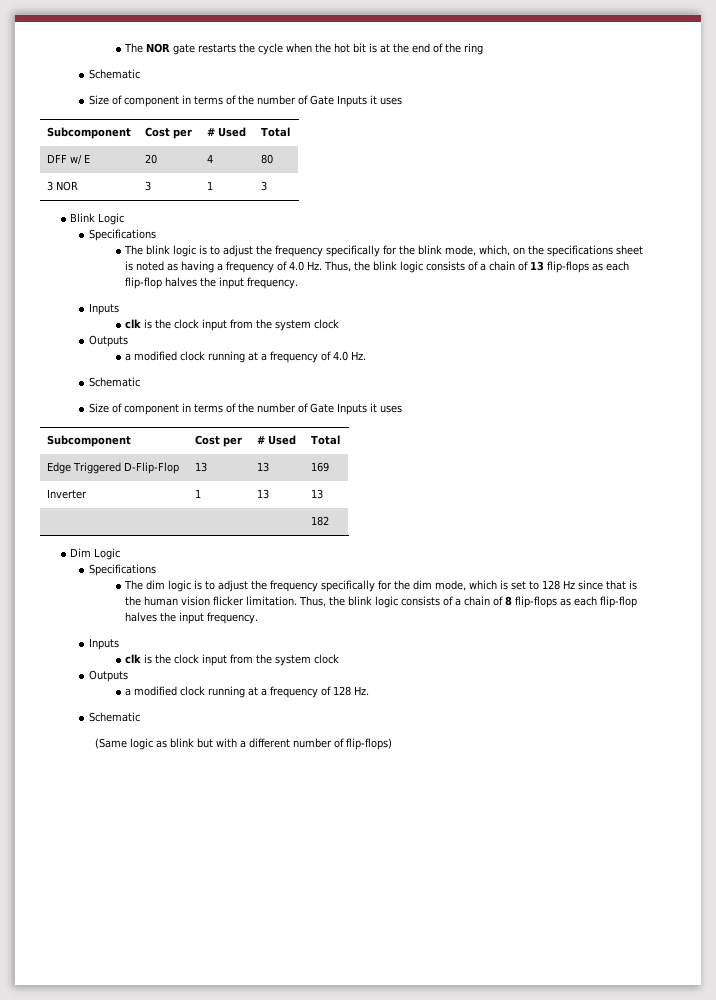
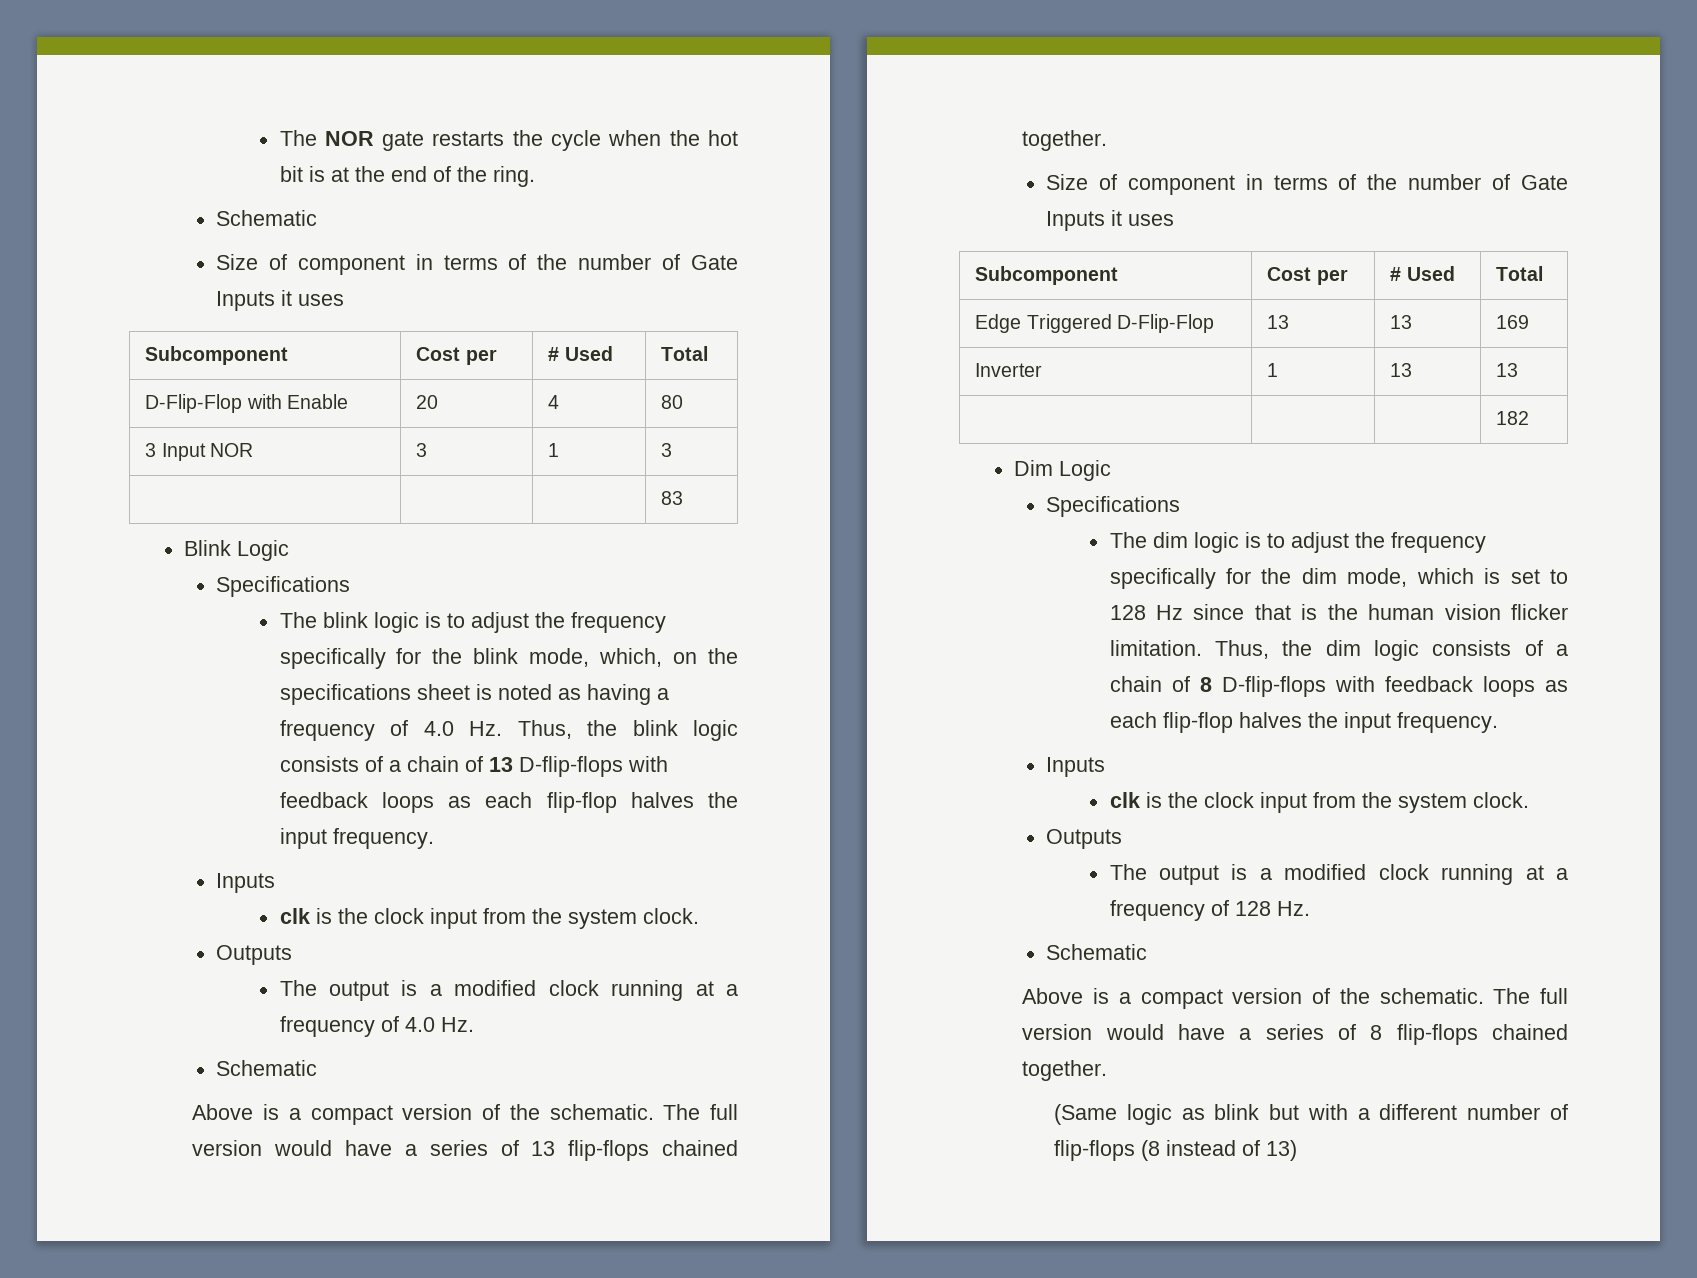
- The NOR gate restarts the cycle when the hot bit is at the end of the ring
+ The NOR gate restarts the cycle when the hot bit is at the end of the ring.
- DFF w/ E | 20 | 4 | 80
+ D-Flip-Flop with Enable | 20 | 4 | 80
- 3 NOR | 3 | 1 | 3
+ 3 Input NOR | 3 | 1 | 3
+ | | | 83
- The blink logic is to adjust the frequency specifically for the blink mode, which, on the specifications sheet is noted as having a frequency of 4.0 Hz. Thus, the blink logic consists of a chain of 13 flip-flops as each flip-flop halves the input frequency.
+ The blink logic is to adjust the frequency specifically for the blink mode, which, on the specifications sheet is noted as having a frequency of 4.0 Hz. Thus, the blink logic consists of a chain of 13 D-flip-flops with feedback loops as each flip-flop halves the input frequency.
  Inputs
- clk is the clock input from the system clock
+ clk is the clock input from the system clock.
  Outputs
- a modified clock running at a frequency of 4.0 Hz.
+ The output is a modified clock running at a frequency of 4.0 Hz.
+ Above is a compact version of the schematic. The full version would have a series of 13 flip-flops chained together.
- Thus, the blink logic consists of a chain of 8 flip-flops as each flip-flop halves the input frequency.
+ Thus, the dim logic consists of a chain of 8 D-flip-flops with feedback loops as each flip-flop halves the input frequency.
  Inputs
- clk is the clock input from the system clock
+ clk is the clock input from the system clock.
  Outputs
- a modified clock running at a frequency of 128 Hz.
+ The output is a modified clock running at a frequency of 128 Hz.
+ Above is a compact version of the schematic. The full version would have a series of 8 flip-flops chained together.
- (Same logic as blink but with a different number of flip-flops)
+ (Same logic as blink but with a different number of flip-flops (8 instead of 13)

